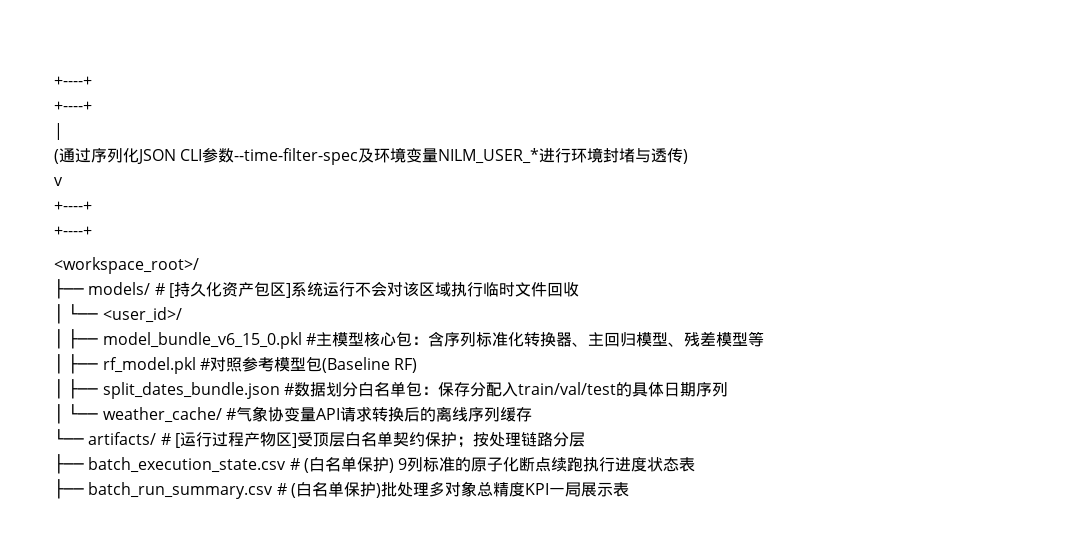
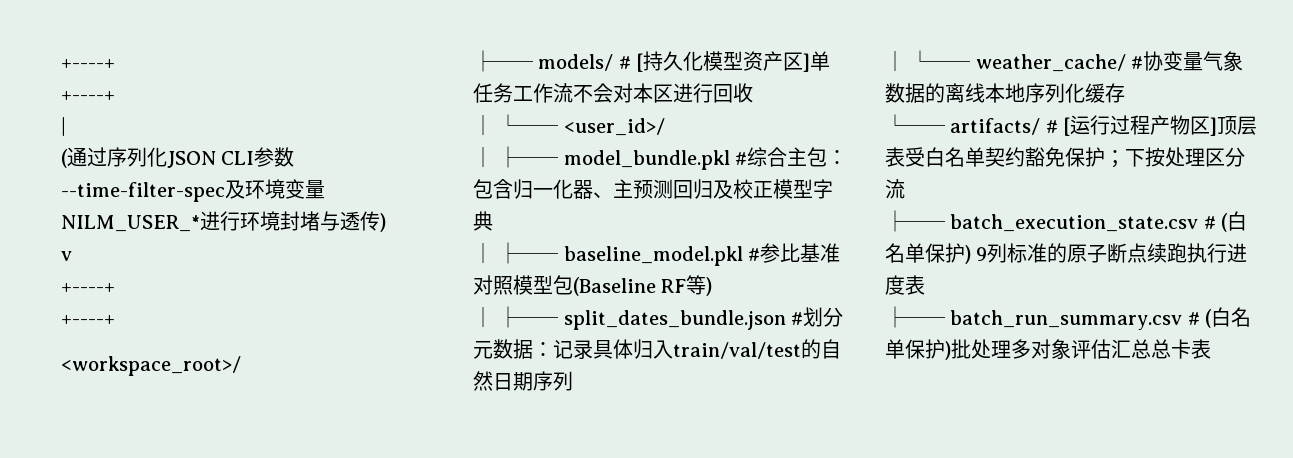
- ├── models/ # [持久化资产包区]系统运行不会对该区域执行临时文件回收
+ ├── models/ # [持久化模型资产区]单任务工作流不会对本区进行回收
- │ ├── model_bundle_v6_15_0.pkl #主模型核心包：含序列标准化转换器、主回归模型、残差模型等
- │ ├── rf_model.pkl #对照参考模型包(Baseline RF)
- │ ├── split_dates_bundle.json #数据划分白名单包：保存分配入train/val/test的具体日期序列
+ │ ├── model_bundle.pkl #综合主包：包含归一化器、主预测回归及校正模型字典
+ │ ├── baseline_model.pkl #参比基准对照模型包(Baseline RF等)
+ │ ├── split_dates_bundle.json #划分元数据：记录具体归入train/val/test的自然日期序列
- │ └── weather_cache/ #气象协变量API请求转换后的离线序列缓存
+ │ └── weather_cache/ #协变量气象数据的离线本地序列化缓存
- └── artifacts/ # [运行过程产物区]受顶层白名单契约保护；按处理链路分层
+ └── artifacts/ # [运行过程产物区]顶层表受白名单契约豁免保护；下按处理区分流
- ├── batch_execution_state.csv # (白名单保护) 9列标准的原子化断点续跑执行进度状态表
+ ├── batch_execution_state.csv # (白名单保护) 9列标准的原子断点续跑执行进度表
- ├── batch_run_summary.csv # (白名单保护)批处理多对象总精度KPI一局展示表
+ ├── batch_run_summary.csv # (白名单保护)批处理多对象评估汇总总卡表

